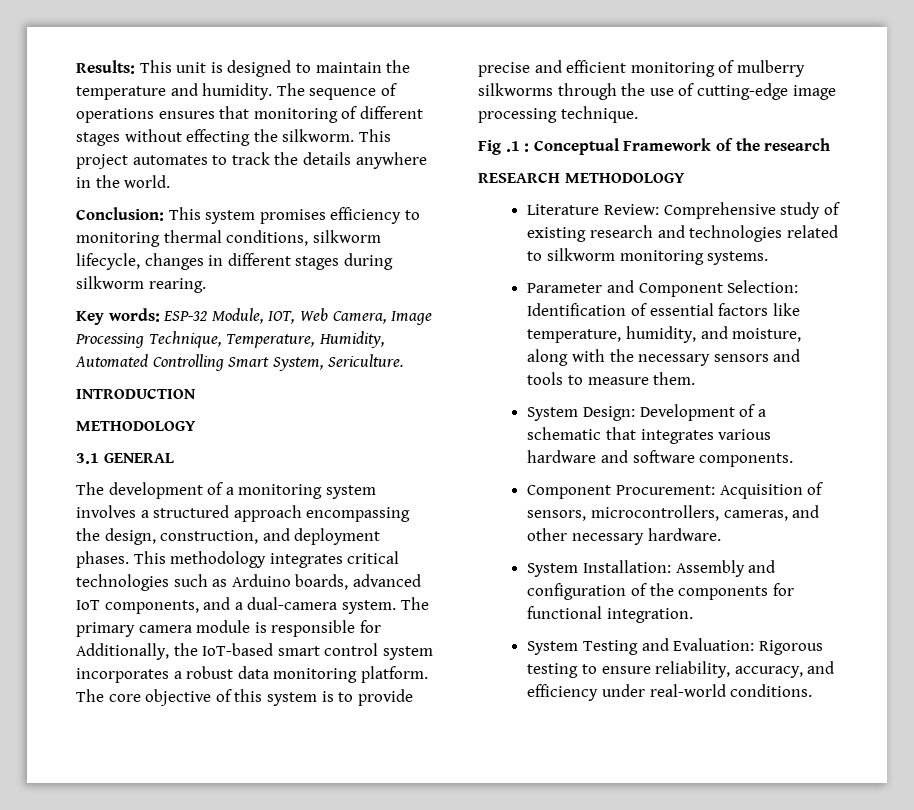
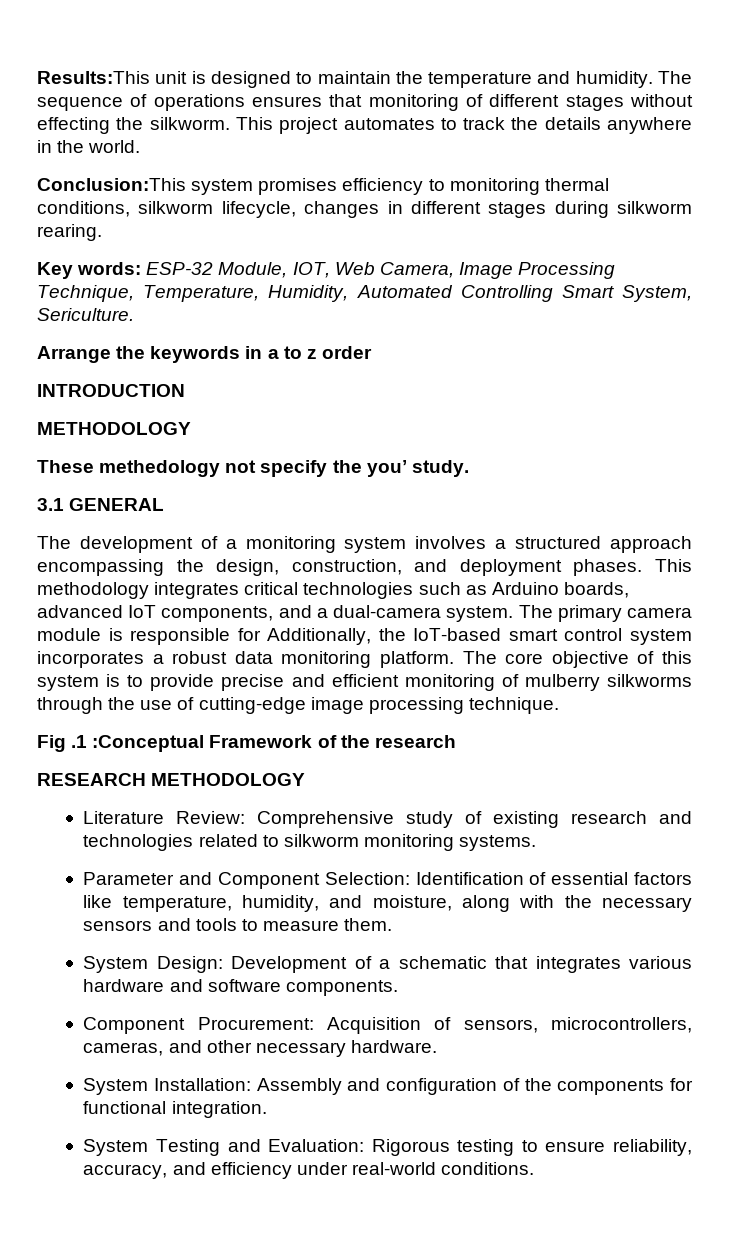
- Results: This unit is designed to maintain the temperature and humidity.
+ Results:This unit is designed to maintain the temperature and humidity.
- Conclusion: This system promises efficiency to monitoring thermal conditions, silkworm lifecycle, changes in different stages during silkworm rearing.
+ Conclusion:This system promises efficiency to monitoring thermal conditions, silkworm lifecycle, changes in different stages during silkworm rearing.
+ Arrange the keywords in a to z order
  INTRODUCTION
  METHODOLOGY
+ These methedology not specify the you’ study.
- Fig .1 : Conceptual Framework of the research
+ Fig .1 :Conceptual Framework of the research

